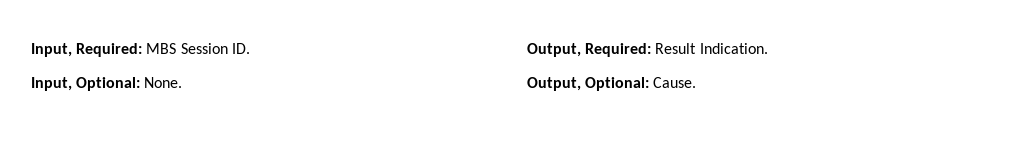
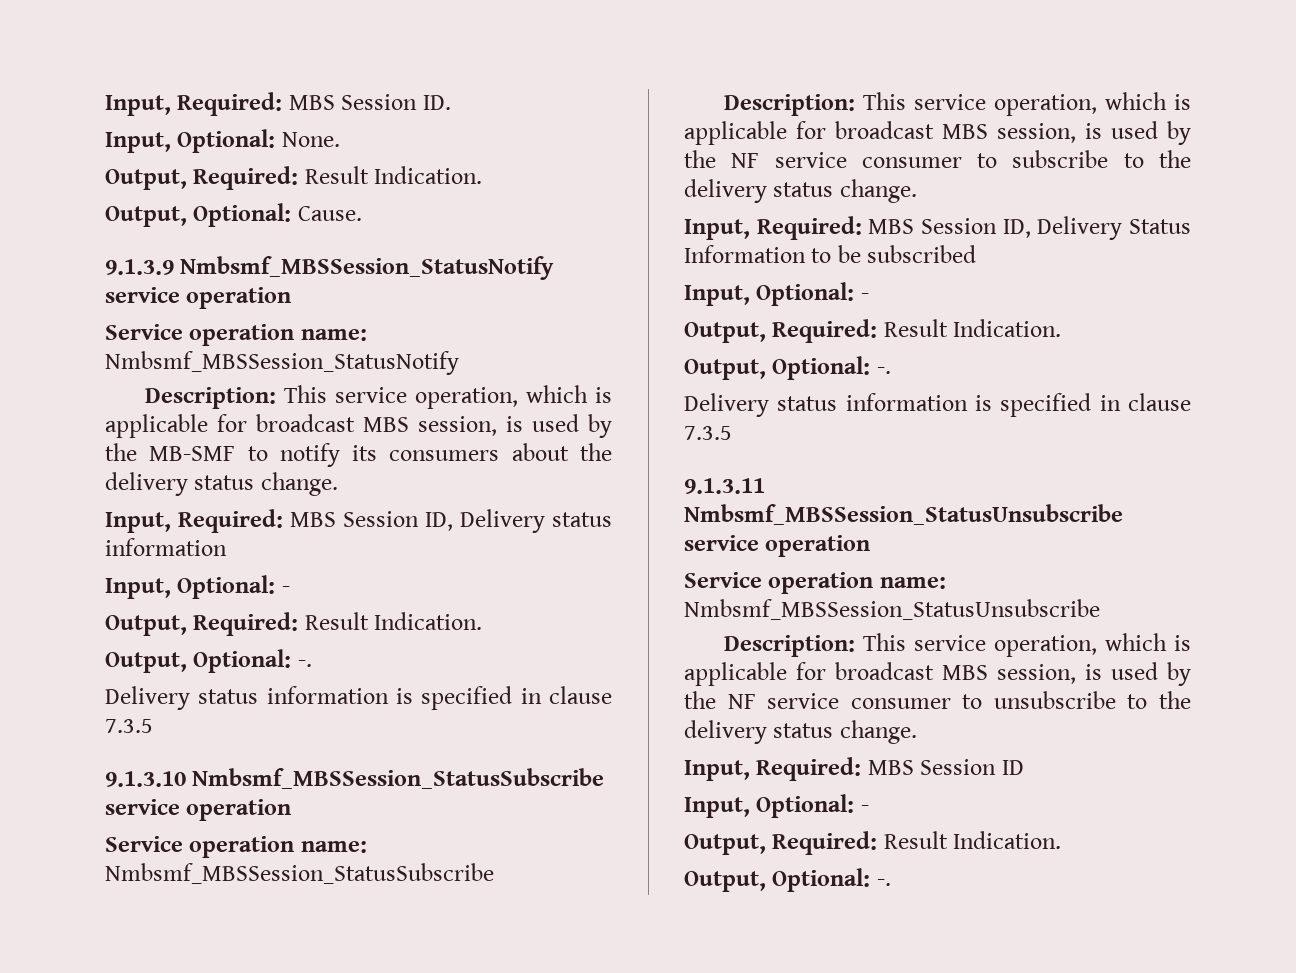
+ 9.1.3.9 Nmbsmf_MBSSession_StatusNotify service operation
+ Service operation name: Nmbsmf_MBSSession_StatusNotify
+ Description: This service operation, which is applicable for broadcast MBS session, is used by the MB-SMF to notify its consumers about the delivery status change.
+ Input, Required: MBS Session ID, Delivery status information
+ Input, Optional: -
+ Output, Required: Result Indication.
+ Output, Optional: -.
+ Delivery status information is specified in clause 7.3.5
+ 9.1.3.10 Nmbsmf_MBSSession_StatusSubscribe service operation
+ Service operation name: Nmbsmf_MBSSession_StatusSubscribe
+ Description: This service operation, which is applicable for broadcast MBS session, is used by the NF service consumer to subscribe to the delivery status change.
+ Input, Required: MBS Session ID, Delivery Status Information to be subscribed
+ Input, Optional: -
+ Output, Required: Result Indication.
+ Output, Optional: -.
+ Delivery status information is specified in clause 7.3.5
+ 9.1.3.11 Nmbsmf_MBSSession_StatusUnsubscribe service operation
+ Service operation name: Nmbsmf_MBSSession_StatusUnsubscribe
+ Description: This service operation, which is applicable for broadcast MBS session, is used by the NF service consumer to unsubscribe to the delivery status change.
+ Input, Required: MBS Session ID
+ Input, Optional: -
+ Output, Required: Result Indication.
+ Output, Optional: -.

